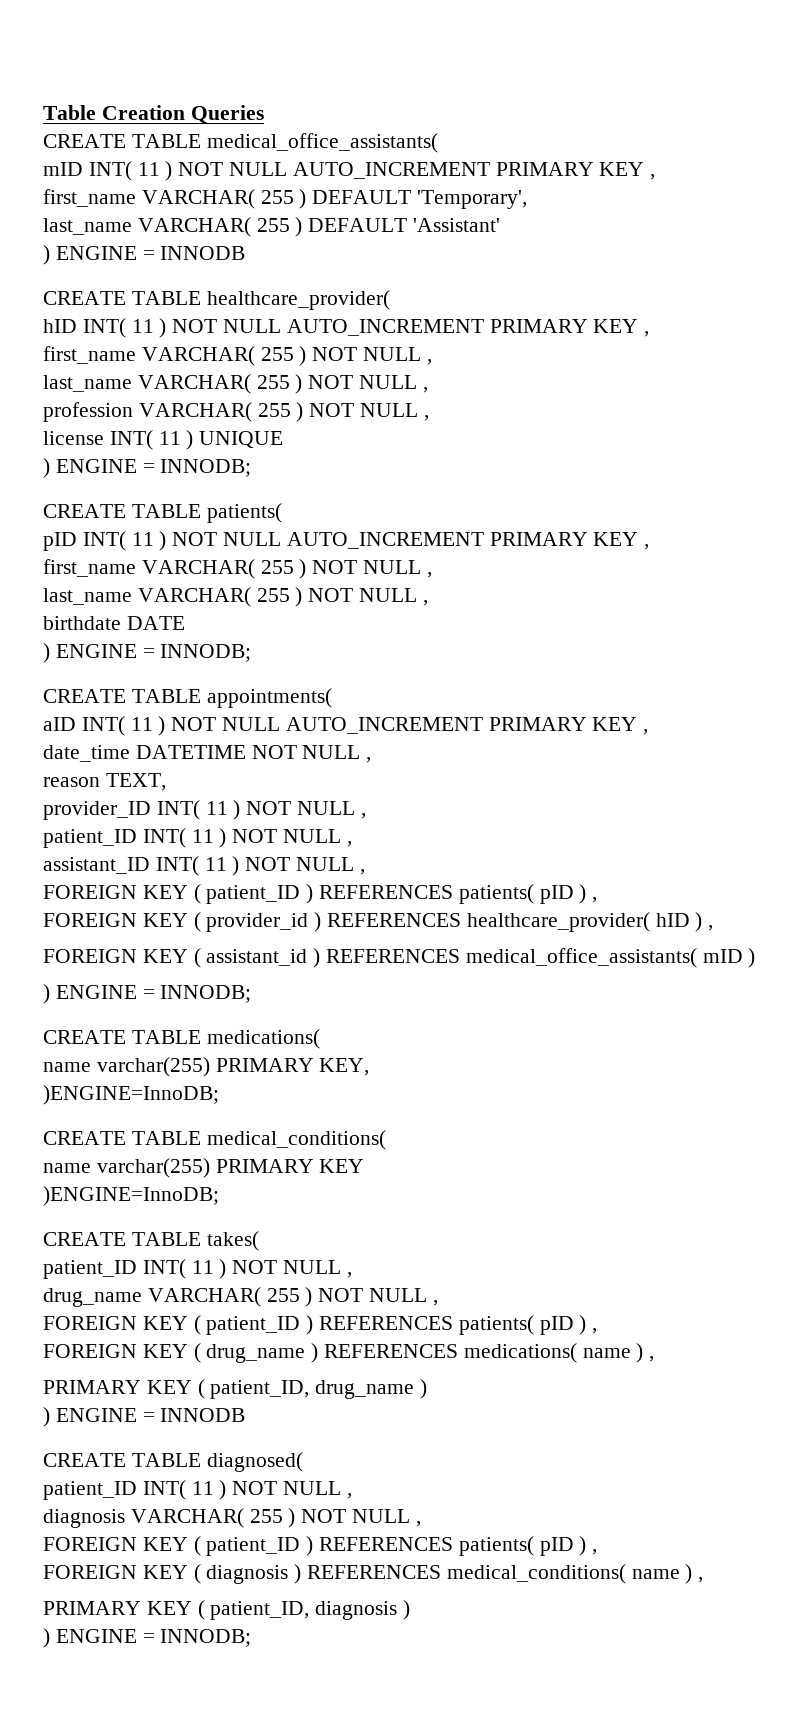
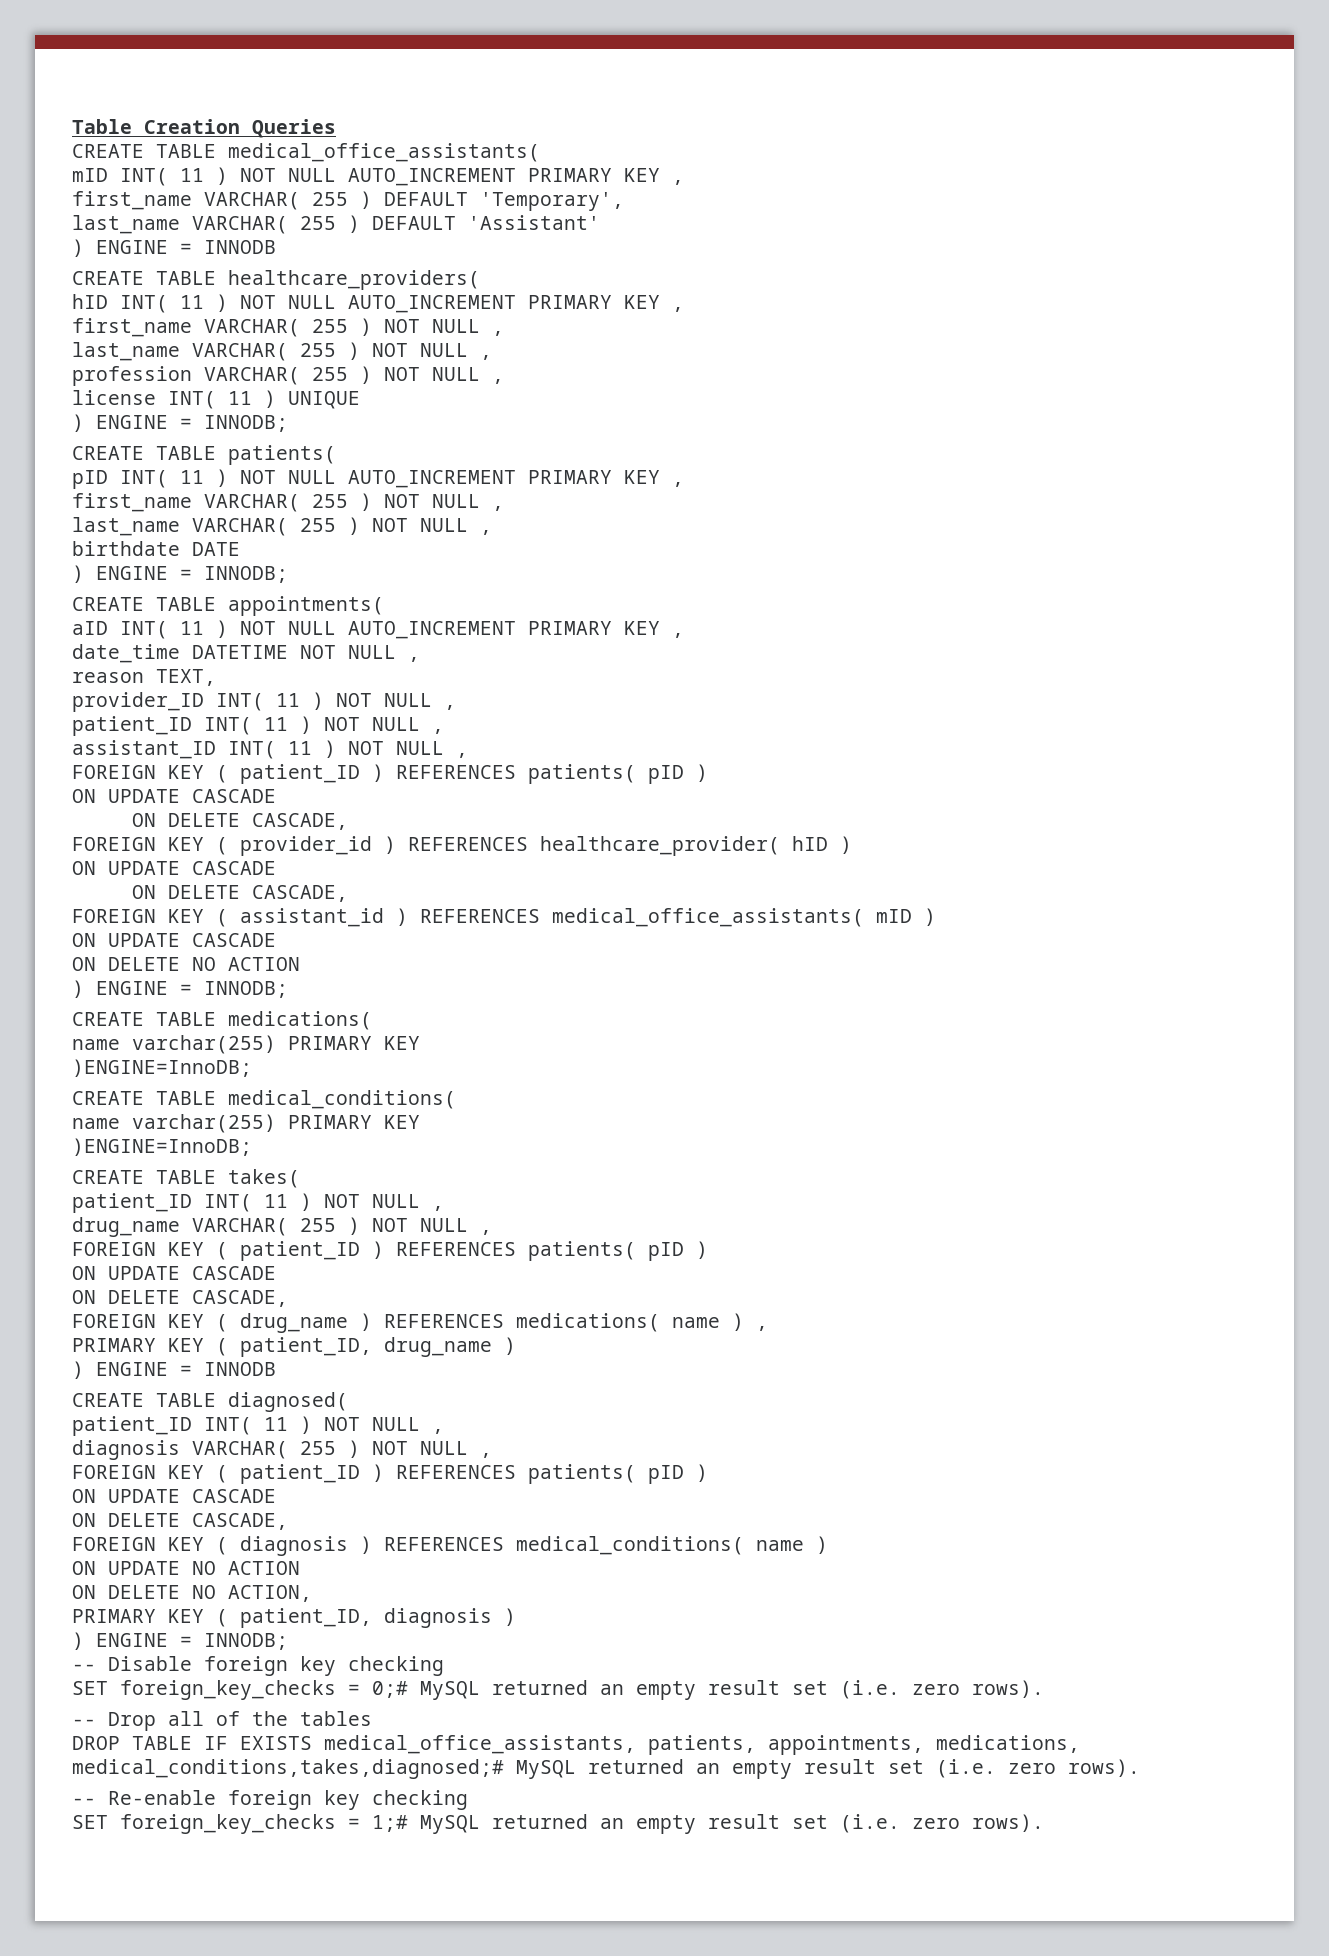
- CREATE TABLE healthcare_provider(
+ CREATE TABLE healthcare_providers(
  assistant_ID INT( 11 ) NOT NULL ,
- FOREIGN KEY ( patient_ID ) REFERENCES patients( pID ) ,
+ FOREIGN KEY ( patient_ID ) REFERENCES patients( pID )
+ ON UPDATE CASCADE
+ ON DELETE CASCADE,
- FOREIGN KEY ( provider_id ) REFERENCES healthcare_provider( hID ) ,
+ FOREIGN KEY ( provider_id ) REFERENCES healthcare_provider( hID )
+ ON UPDATE CASCADE
+ ON DELETE CASCADE,
  FOREIGN KEY ( assistant_id ) REFERENCES medical_office_assistants( mID )
+ ON UPDATE CASCADE
+ ON DELETE NO ACTION
  CREATE TABLE medications(
- name varchar(255) PRIMARY KEY,
+ name varchar(255) PRIMARY KEY
  drug_name VARCHAR( 255 ) NOT NULL ,
- FOREIGN KEY ( patient_ID ) REFERENCES patients( pID ) ,
+ FOREIGN KEY ( patient_ID ) REFERENCES patients( pID )
+ ON UPDATE CASCADE
+ ON DELETE CASCADE,
  diagnosis VARCHAR( 255 ) NOT NULL ,
- FOREIGN KEY ( patient_ID ) REFERENCES patients( pID ) ,
+ FOREIGN KEY ( patient_ID ) REFERENCES patients( pID )
+ ON UPDATE CASCADE
+ ON DELETE CASCADE,
- FOREIGN KEY ( diagnosis ) REFERENCES medical_conditions( name ) ,
+ FOREIGN KEY ( diagnosis ) REFERENCES medical_conditions( name )
+ ON UPDATE NO ACTION
+ ON DELETE NO ACTION,
+ -- Disable foreign key checking
+ SET foreign_key_checks = 0;# MySQL returned an empty result set (i.e. zero rows).
+ -- Drop all of the tables
+ DROP TABLE IF EXISTS medical_office_assistants, patients, appointments, medications, medical_conditions,takes,diagnosed;# MySQL returned an empty result set (i.e. zero rows).
+ -- Re-enable foreign key checking
+ SET foreign_key_checks = 1;# MySQL returned an empty result set (i.e. zero rows).

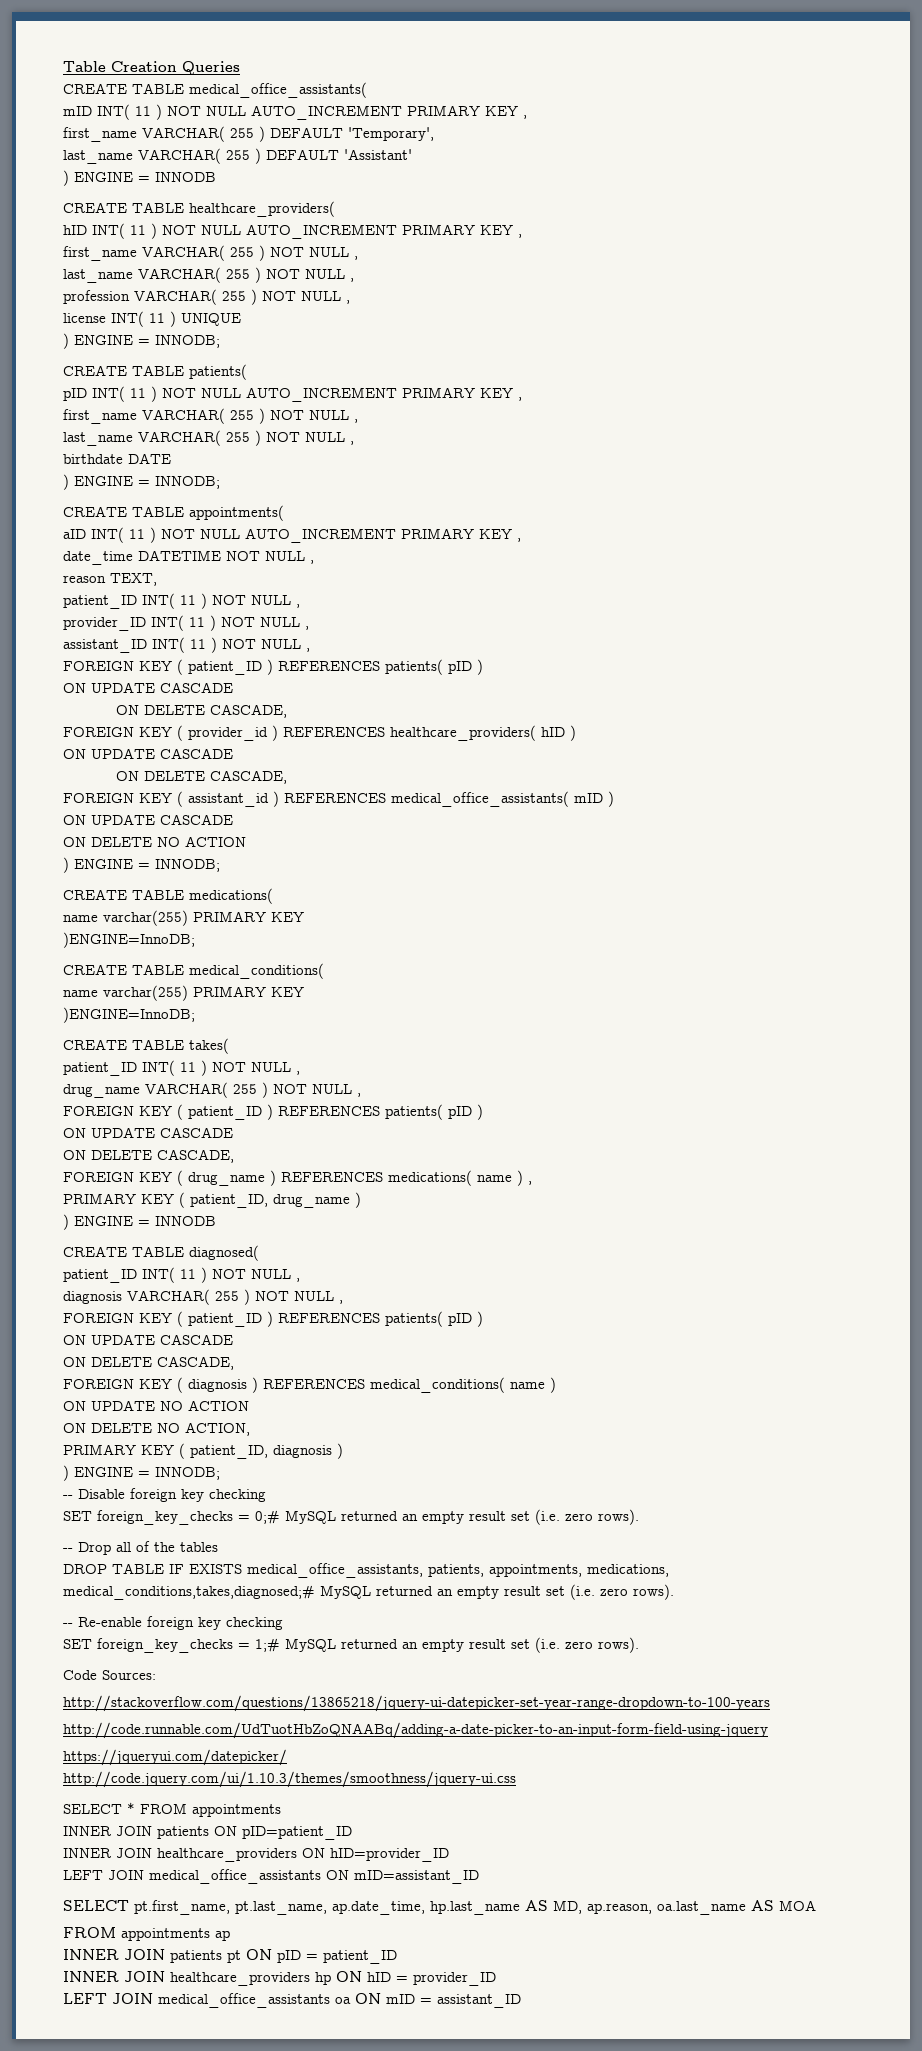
  reason TEXT,
+ patient_ID INT( 11 ) NOT NULL ,
  provider_ID INT( 11 ) NOT NULL ,
- patient_ID INT( 11 ) NOT NULL ,
- FOREIGN KEY ( provider_id ) REFERENCES healthcare_provider( hID )
+ FOREIGN KEY ( provider_id ) REFERENCES healthcare_providers( hID )
+ Code Sources:
+ http://stackoverflow.com/questions/13865218/jquery-ui-datepicker-set-year-range-dropdown-to-100-years
+ http://code.runnable.com/UdTuotHbZoQNAABq/adding-a-date-picker-to-an-input-form-field-using-jquery
+ https://jqueryui.com/datepicker/
+ http://code.jquery.com/ui/1.10.3/themes/smoothness/jquery-ui.css
+ SELECT * FROM appointments
+ INNER JOIN patients ON pID=patient_ID
+ INNER JOIN healthcare_providers ON hID=provider_ID
+ LEFT JOIN medical_office_assistants ON mID=assistant_ID
+ SELECT pt.first_name, pt.last_name, ap.date_time, hp.last_name AS MD, ap.reason, oa.last_name AS MOA
+ FROM appointments ap
+ INNER JOIN patients pt ON pID = patient_ID
+ INNER JOIN healthcare_providers hp ON hID = provider_ID
+ LEFT JOIN medical_office_assistants oa ON mID = assistant_ID

